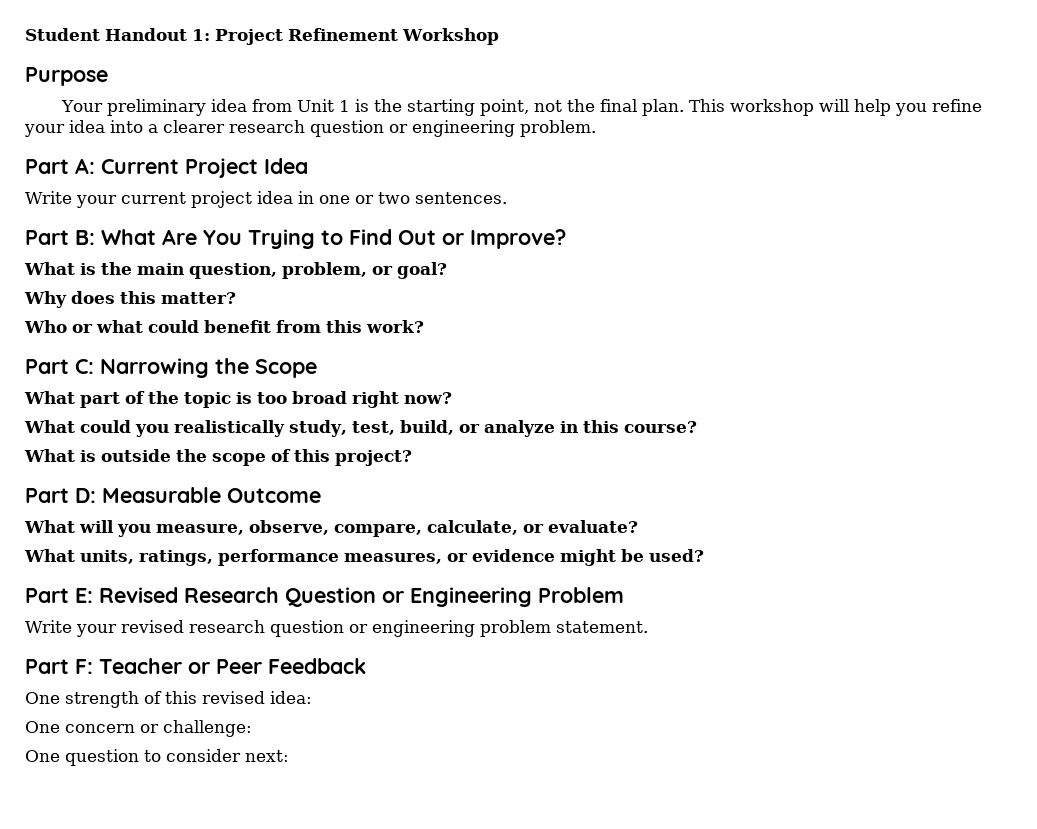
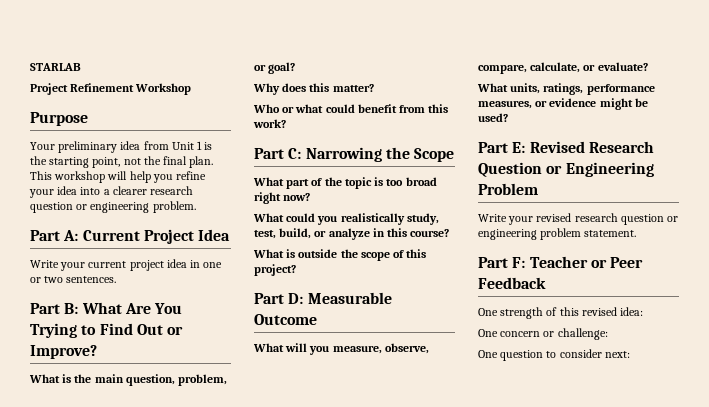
- Student Handout 1: Project Refinement Workshop
+ STARLAB
+ Project Refinement Workshop

